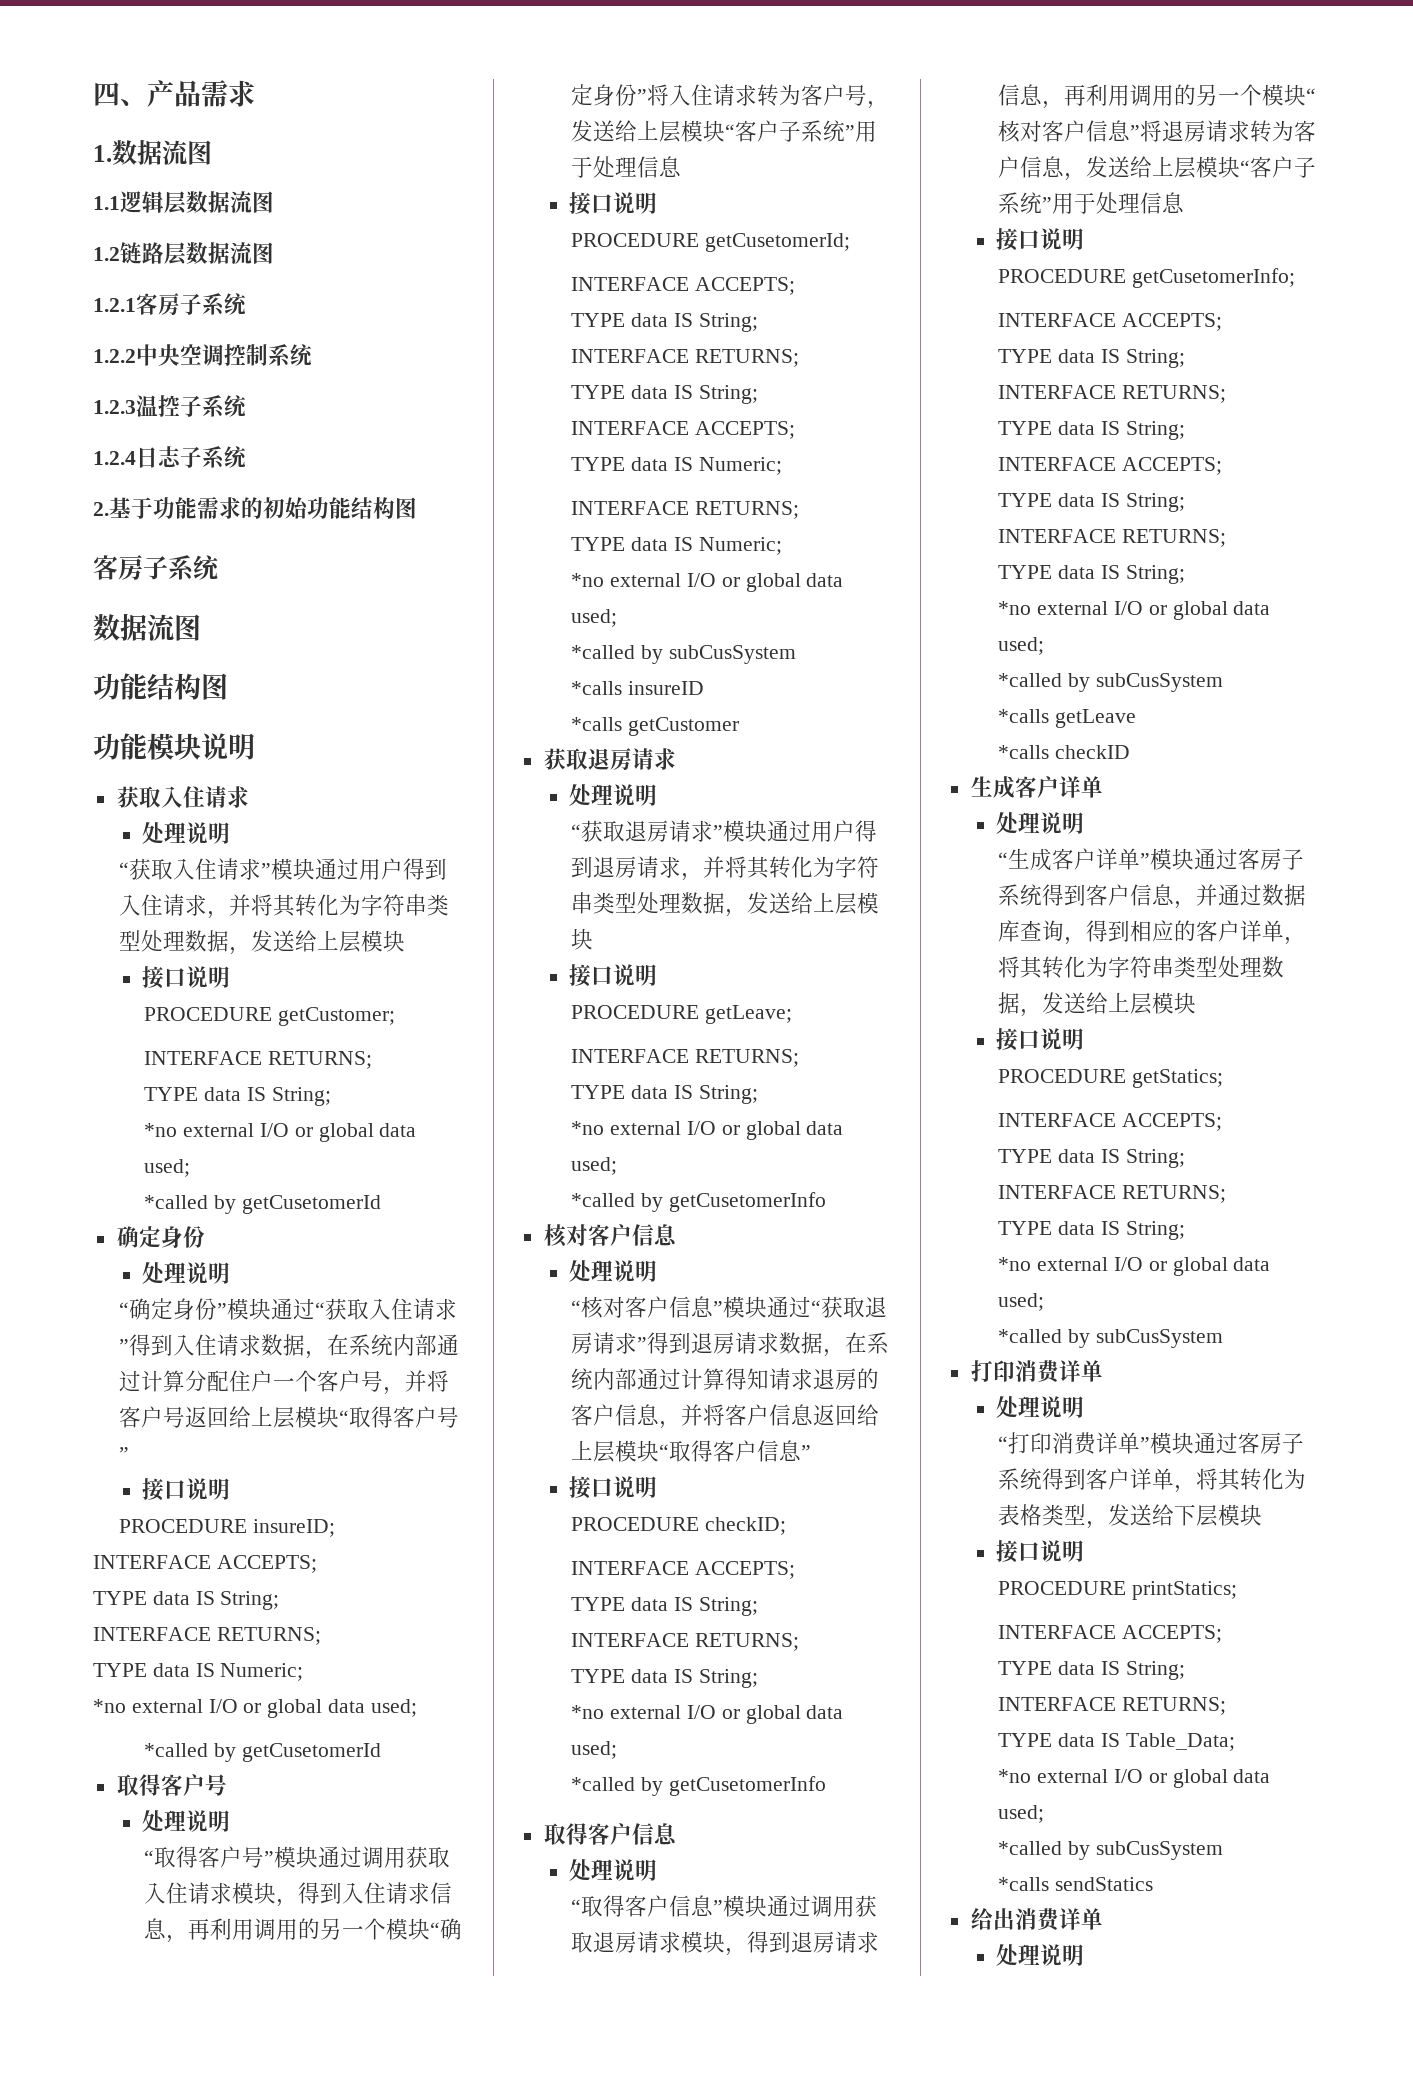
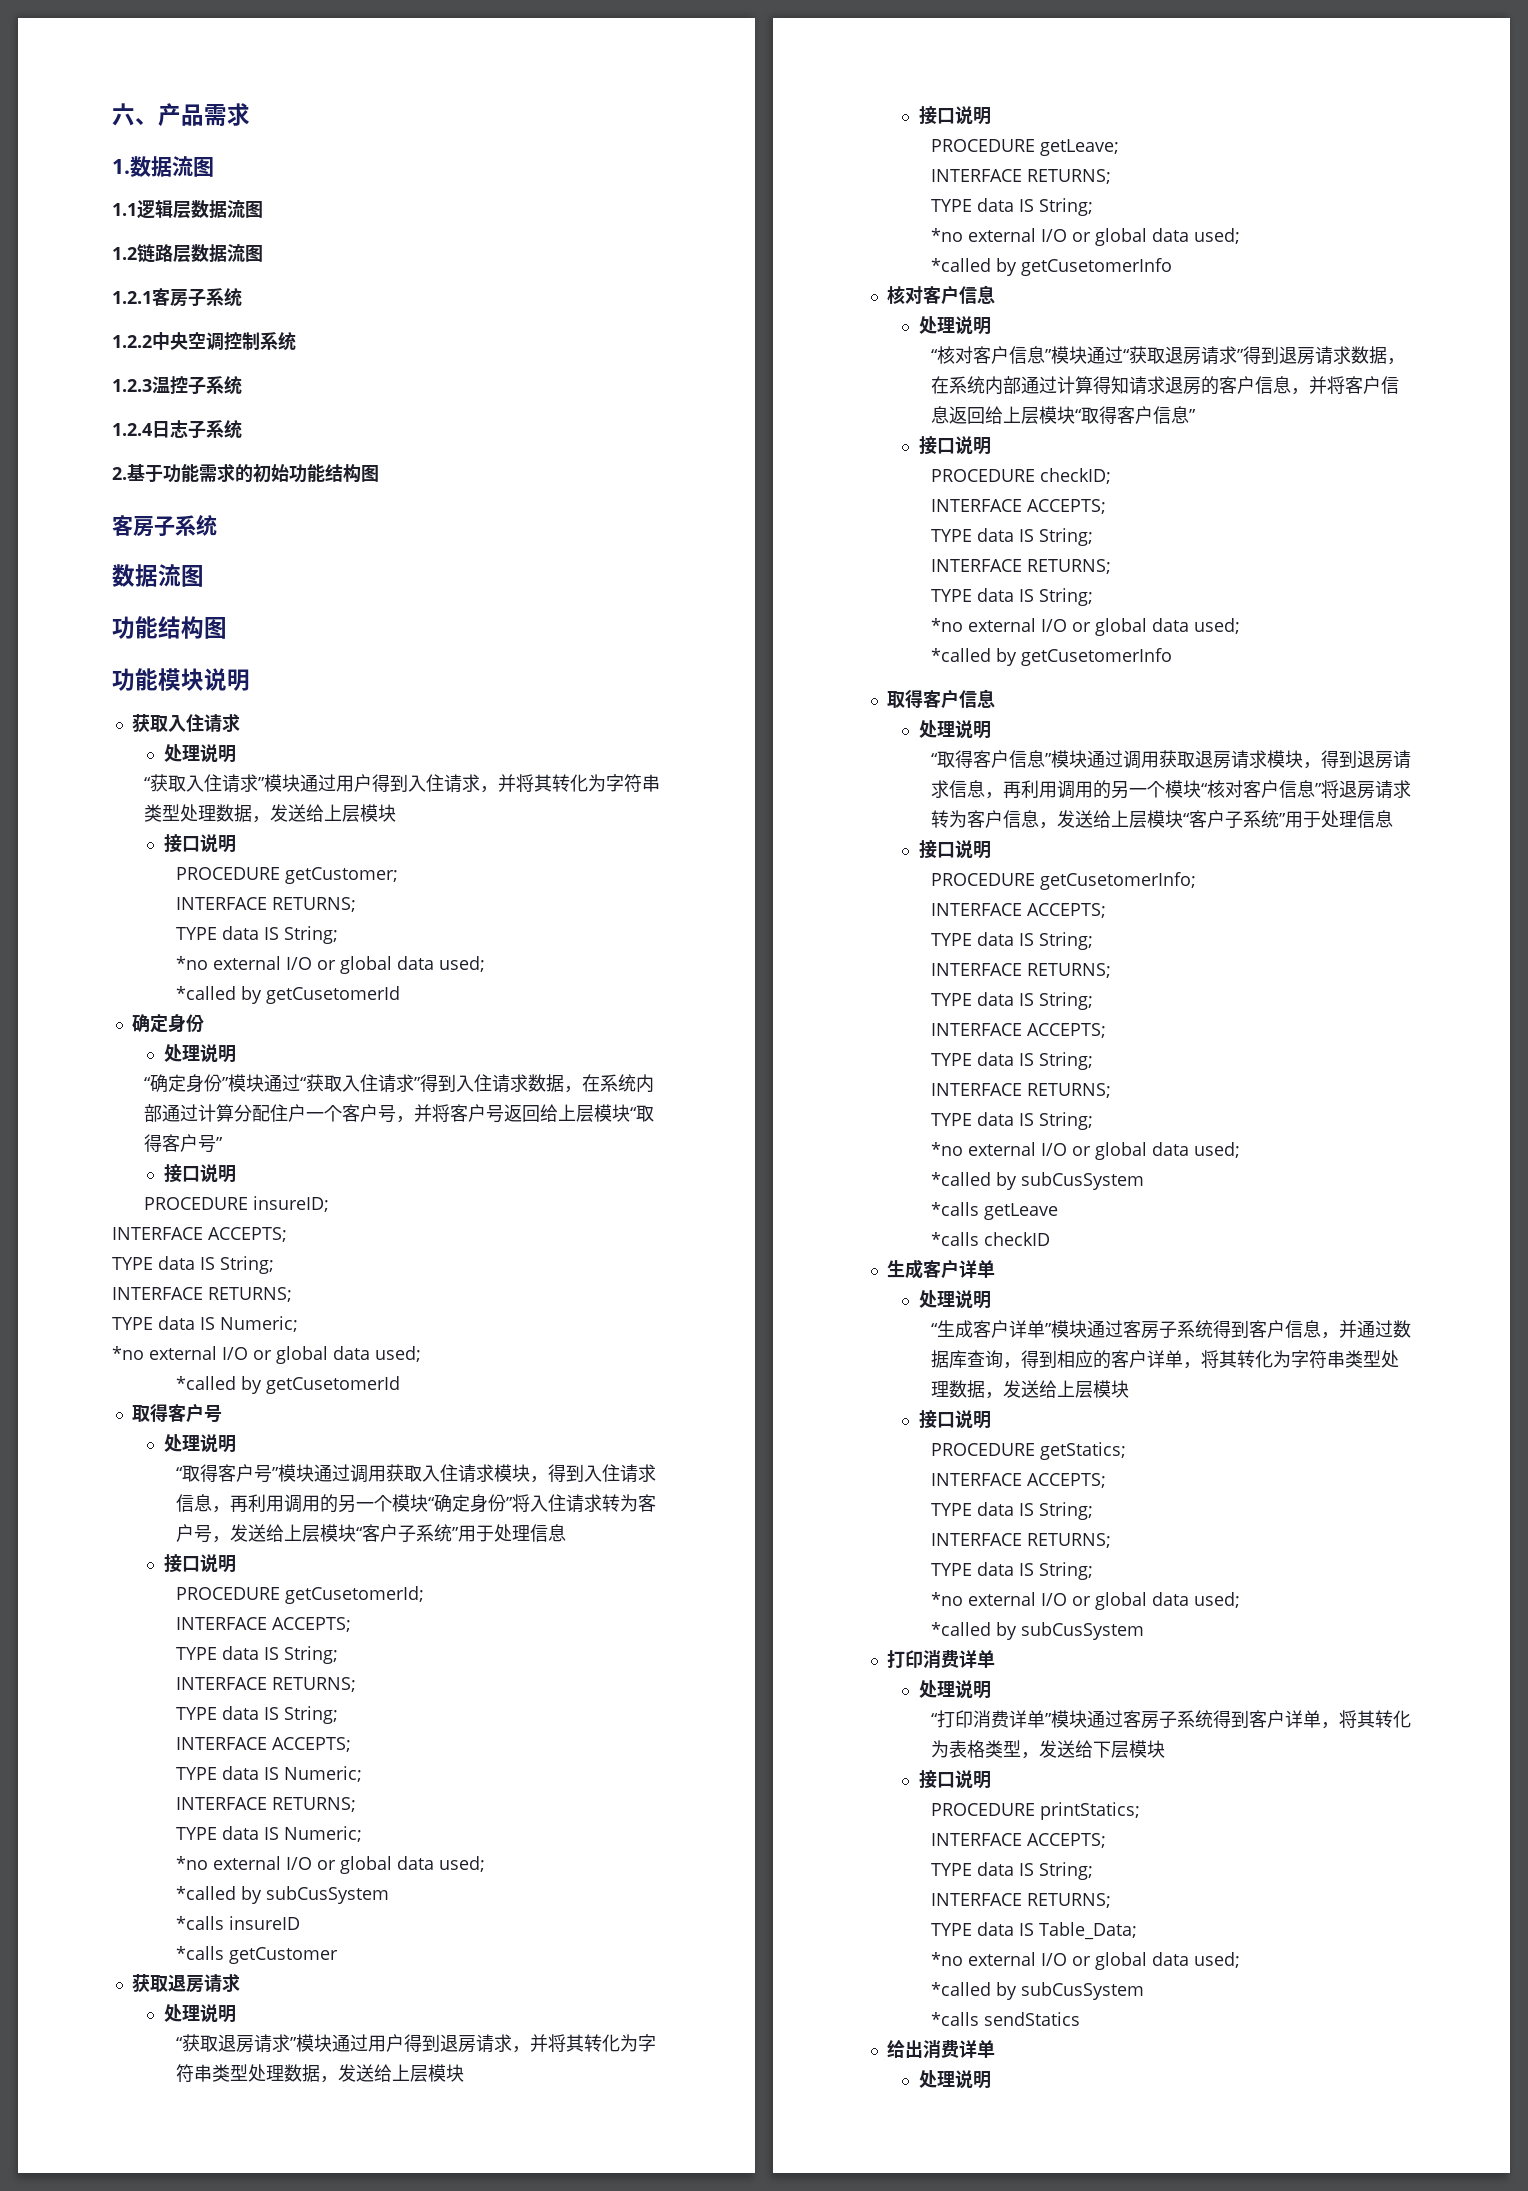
- 四、产品需求
+ 六、产品需求

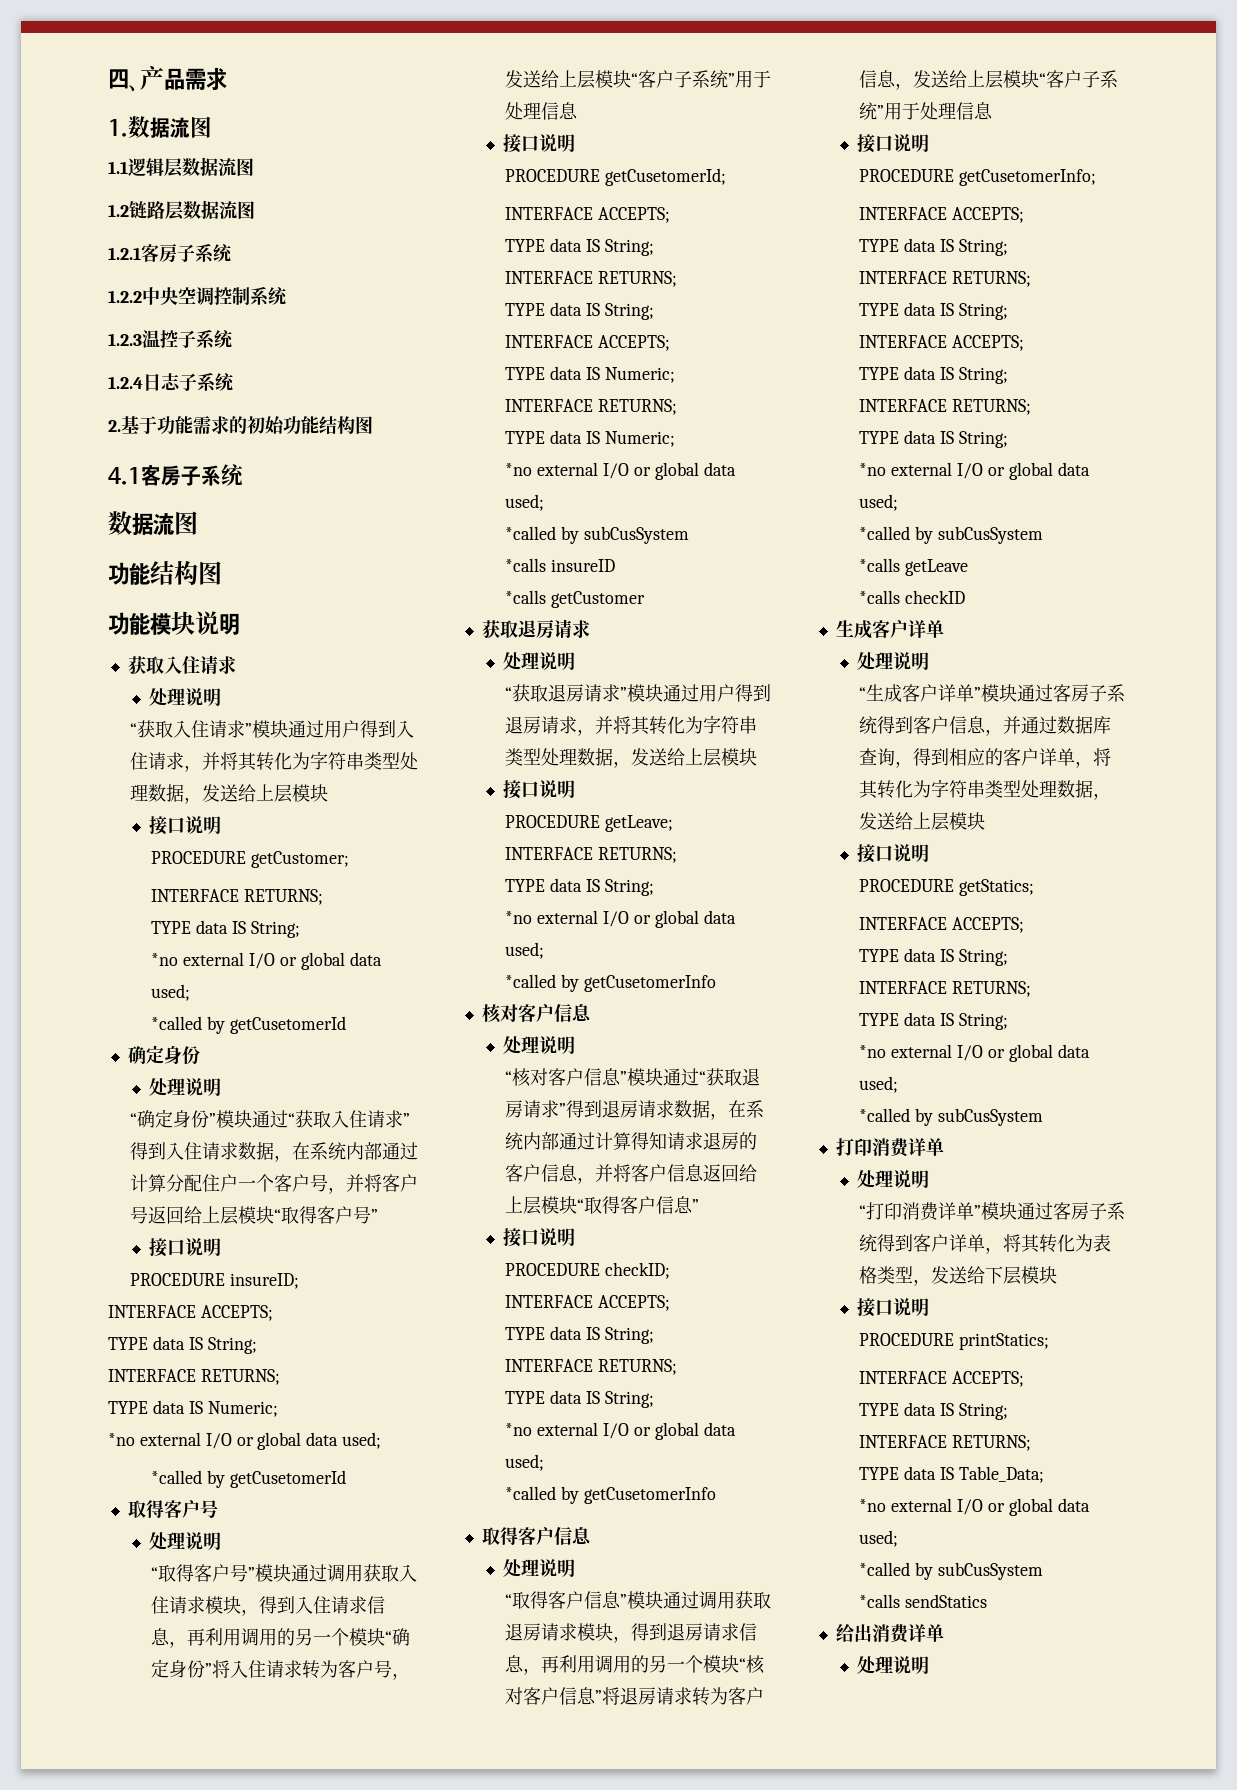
- 六、产品需求
+ 四、产品需求
  2.基于功能需求的初始功能结构图
- 客房子系统
+ 4.1客房子系统

